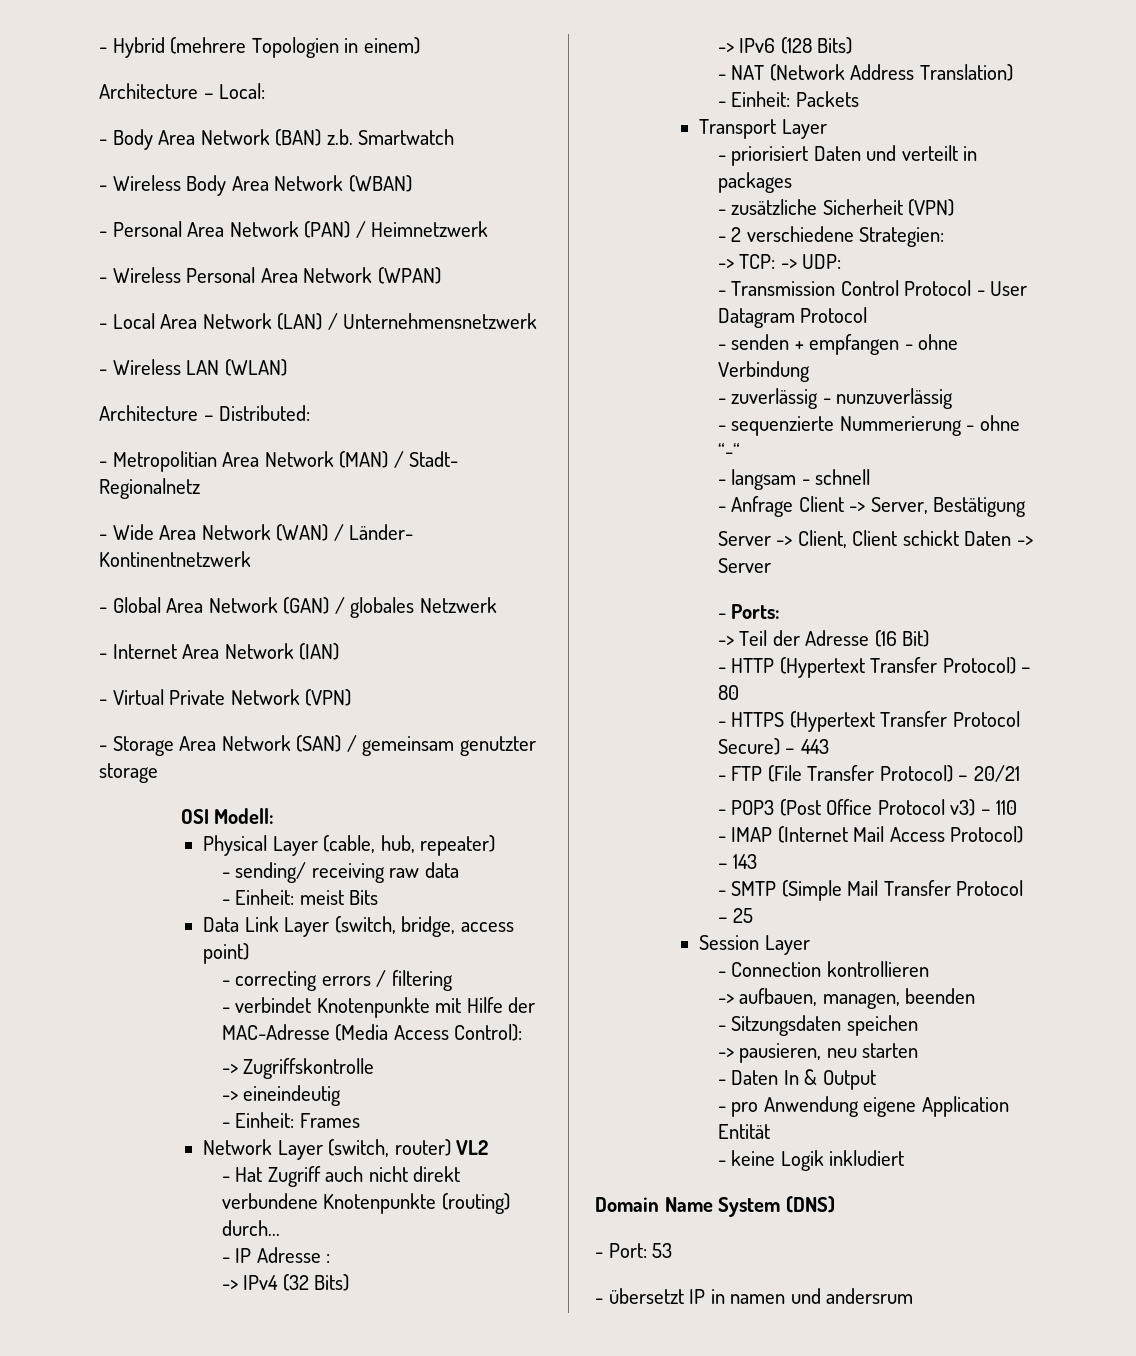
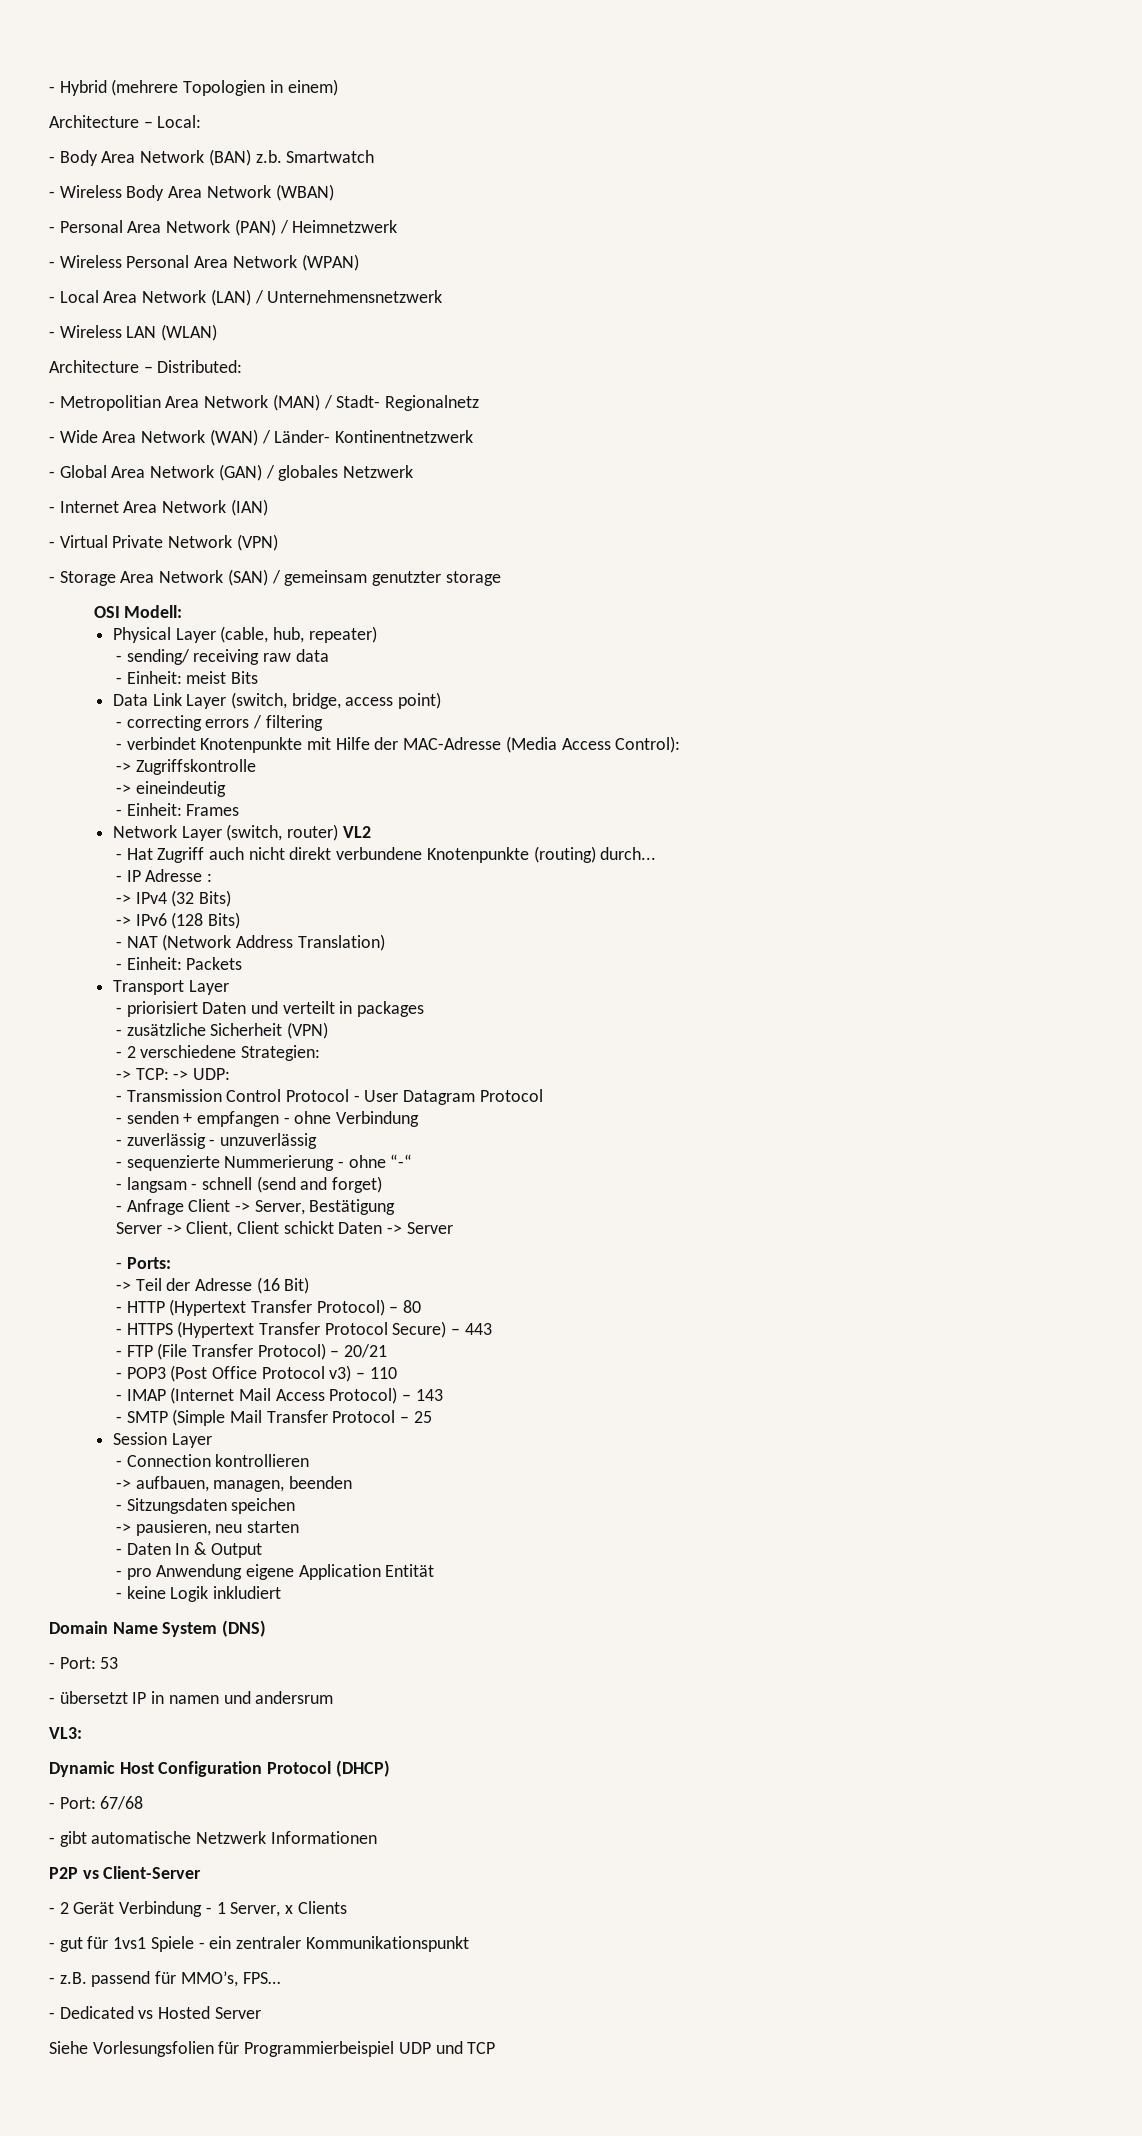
- - zuverlässig - nunzuverlässig
+ - zuverlässig - unzuverlässig
- - langsam - schnell
+ - langsam - schnell (send and forget)
+ VL3:
+ Dynamic Host Configuration Protocol (DHCP)
+ - Port: 67/68
+ - gibt automatische Netzwerk Informationen
+ P2P vs Client-Server
+ - 2 Gerät Verbindung - 1 Server, x Clients
+ - gut für 1vs1 Spiele - ein zentraler Kommunikationspunkt
+ - z.B. passend für MMO’s, FPS…
+ - Dedicated vs Hosted Server
+ Siehe Vorlesungsfolien für Programmierbeispiel UDP und TCP

